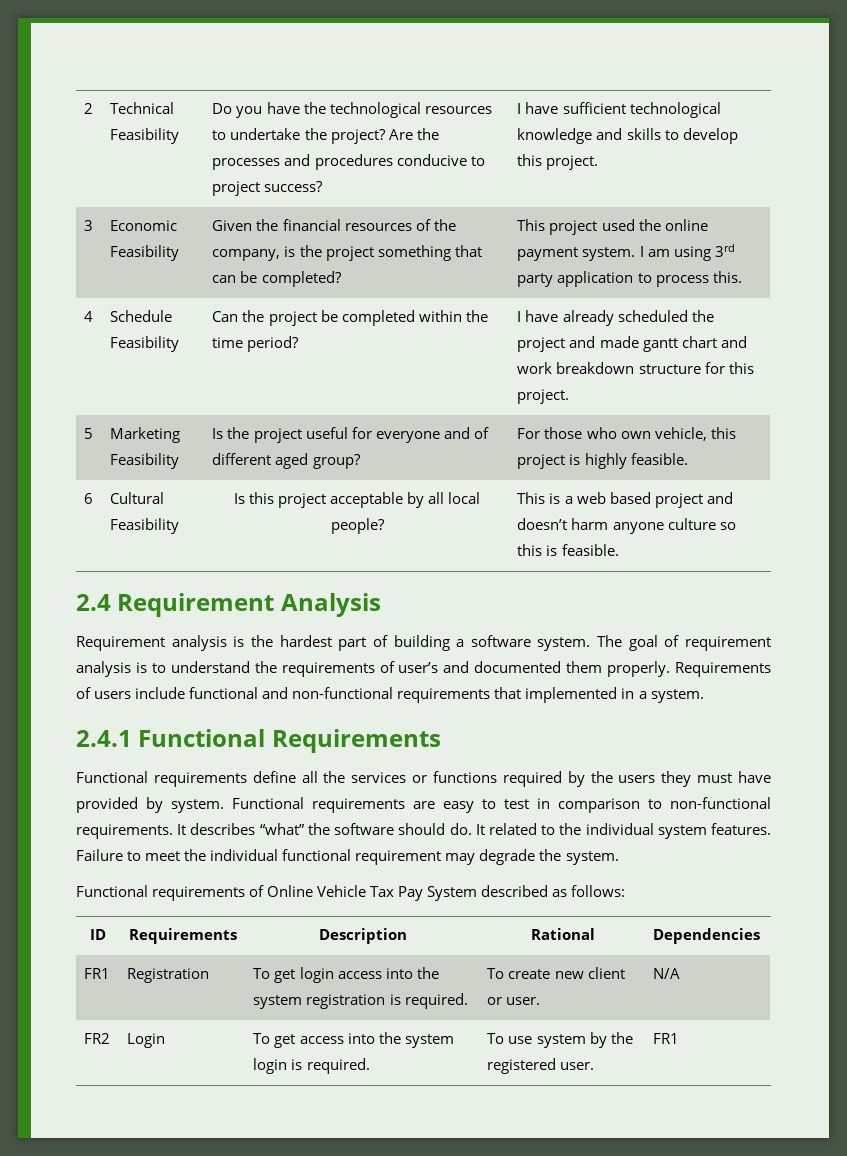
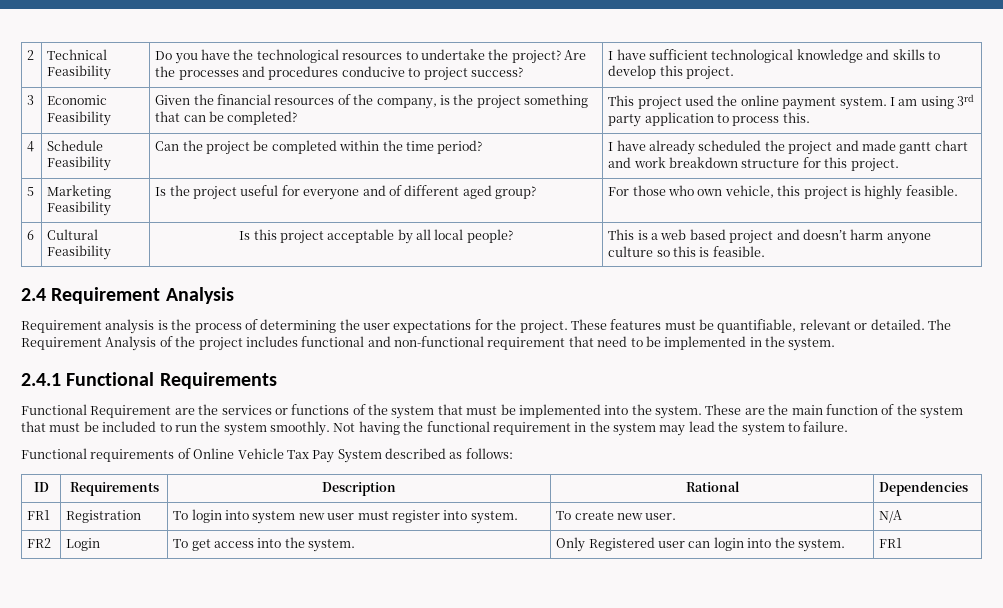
- Requirement analysis is the hardest part of building a software system. The goal of requirement analysis is to understand the requirements of user’s and documented them properly. Requirements of users include functional and non-functional requirements that implemented in a system.
+ Requirement analysis is the process of determining the user expectations for the project. These features must be quantifiable, relevant or detailed. The Requirement Analysis of the project includes functional and non-functional requirement that need to be implemented in the system.
- Functional requirements define all the services or functions required by the users they must have provided by system. Functional requirements are easy to test in comparison to non-functional requirements. It describes “what” the software should do. It related to the individual system features. Failure to meet the individual functional requirement may degrade the system.
+ Functional Requirement are the services or functions of the system that must be implemented into the system. These are the main function of the system that must be included to run the system smoothly. Not having the functional requirement in the system may lead the system to failure.
- FR1 | Registration | To get login access into the system registration is required. | To create new client or user. | N/A
+ FR1 | Registration | To login into system new user must register into system. | To create new user. | N/A
- FR2 | Login | To get access into the system login is required. | To use system by the registered user. | FR1
+ FR2 | Login | To get access into the system. | Only Registered user can login into the system. | FR1

